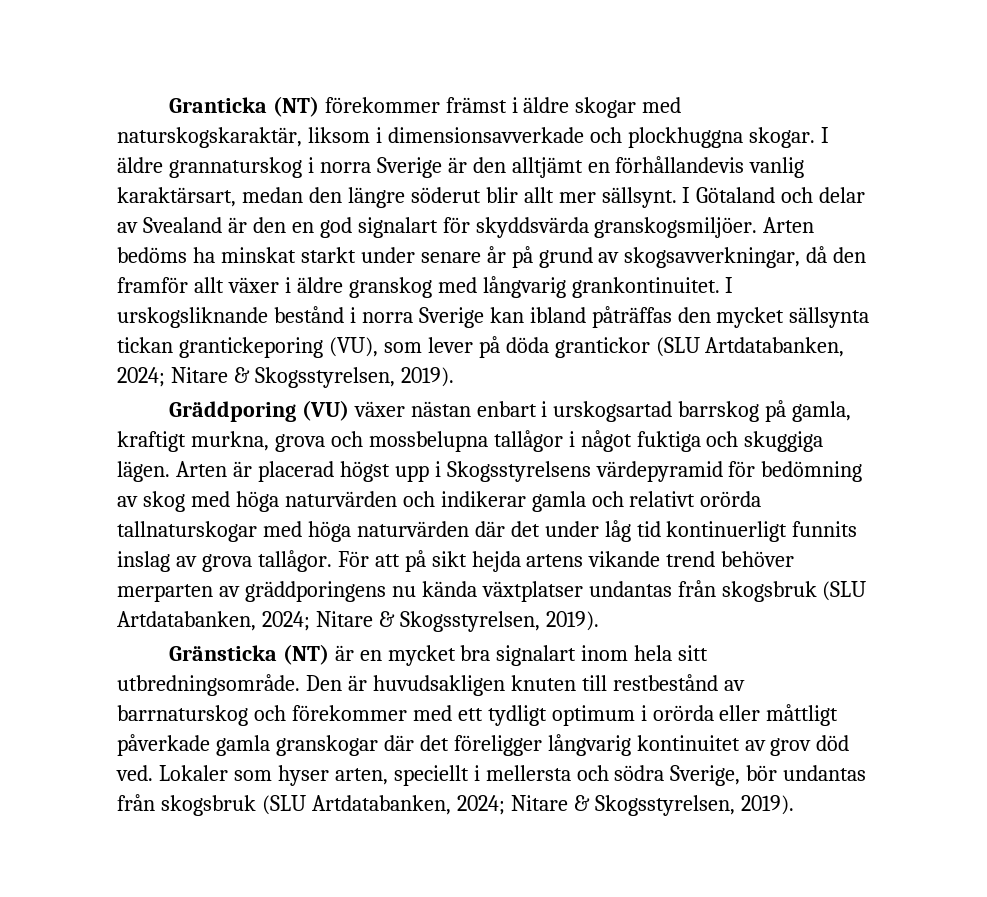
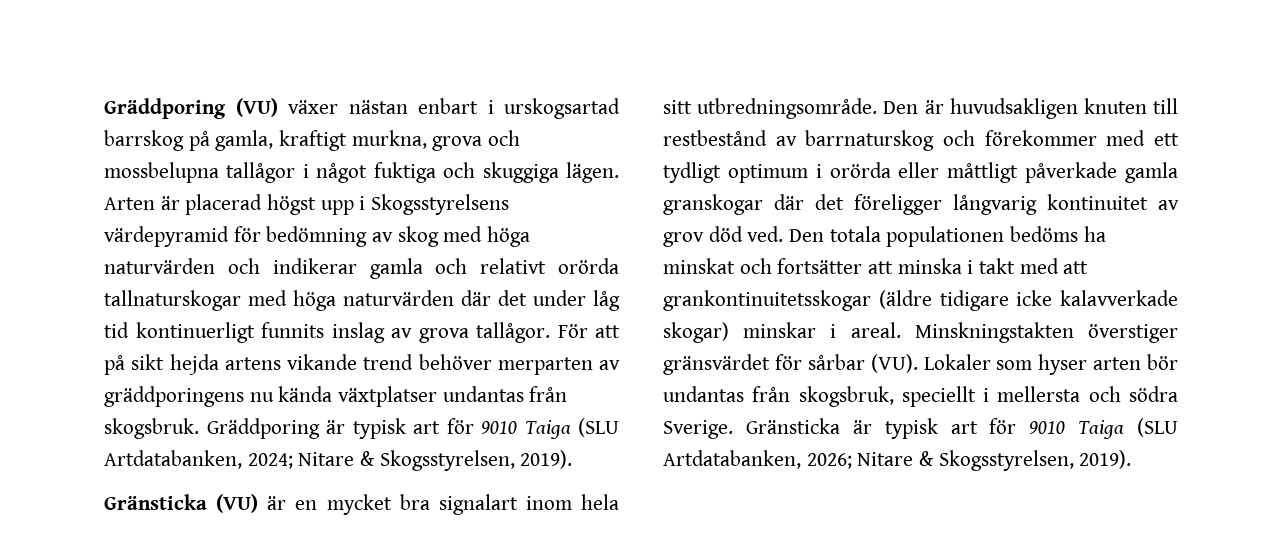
- Granticka (NT) förekommer främst i äldre skogar med naturskogskaraktär, liksom i dimensionsavverkade och plockhuggna skogar. I äldre grannaturskog i norra Sverige är den alltjämt en förhållandevis vanlig karaktärsart, medan den längre söderut blir allt mer sällsynt. I Götaland och delar av Svealand är den en god signalart för skyddsvärda granskogsmiljöer. Arten bedöms ha minskat starkt under senare år på grund av skogsavverkningar, då den framför allt växer i äldre granskog med långvarig grankontinuitet. I urskogsliknande bestånd i norra Sverige kan ibland påträffas den mycket sällsynta tickan grantickeporing (VU), som lever på döda grantickor (SLU Artdatabanken, 2024; Nitare & Skogsstyrelsen, 2019).
- För att på sikt hejda artens vikande trend behöver merparten av gräddporingens nu kända växtplatser undantas från skogsbruk (SLU Artdatabanken, 2024; Nitare & Skogsstyrelsen, 2019).
+ För att på sikt hejda artens vikande trend behöver merparten av gräddporingens nu kända växtplatser undantas från skogsbruk. Gräddporing är typisk art för 9010 Taiga (SLU Artdatabanken, 2024; Nitare & Skogsstyrelsen, 2019).
- Gränsticka (NT) är en mycket bra signalart inom hela sitt utbredningsområde.
+ Gränsticka (VU) är en mycket bra signalart inom hela sitt utbredningsområde.
- Lokaler som hyser arten, speciellt i mellersta och södra Sverige, bör undantas från skogsbruk (SLU Artdatabanken, 2024; Nitare & Skogsstyrelsen, 2019).
+ Den totala populationen bedöms ha minskat och fortsätter att minska i takt med att grankontinuitetsskogar (äldre tidigare icke kalavverkade skogar) minskar i areal. Minskningstakten överstiger gränsvärdet för sårbar (VU). Lokaler som hyser arten bör undantas från skogsbruk, speciellt i mellersta och södra Sverige. Gränsticka är typisk art för 9010 Taiga (SLU Artdatabanken, 2026; Nitare & Skogsstyrelsen, 2019).

